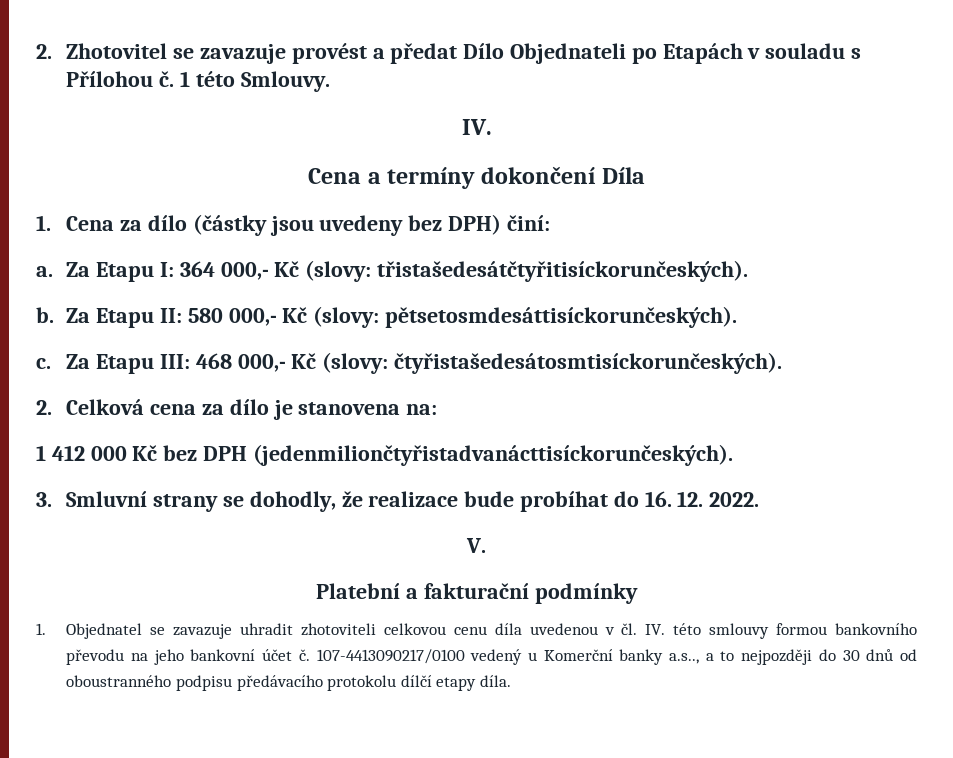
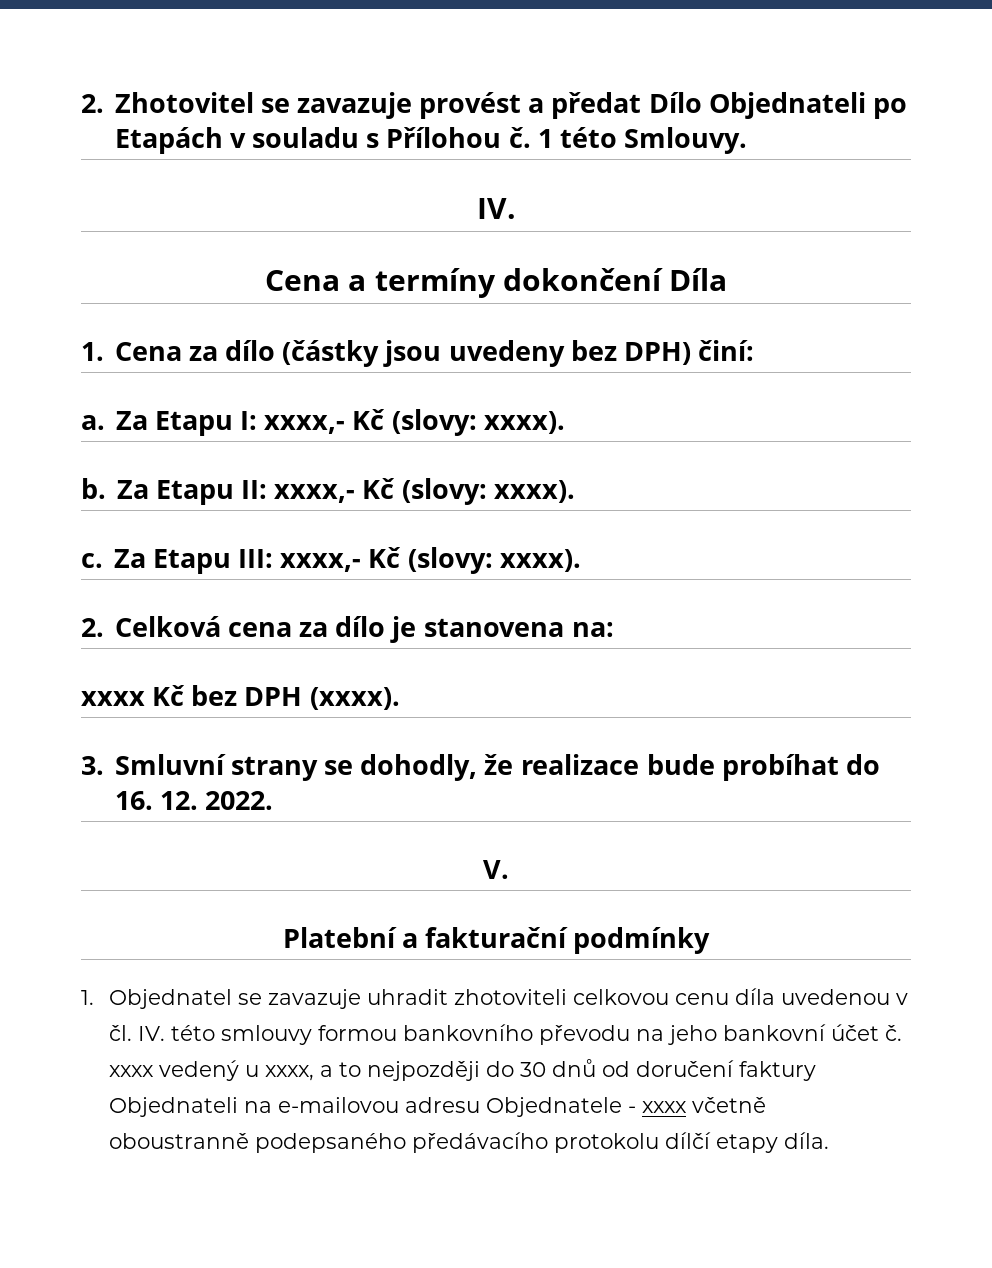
- Za Etapu I: 364 000,- Kč (slovy: třistašedesátčtyřitisíckorunčeských).
+ Za Etapu I: xxxx,- Kč (slovy: xxxx).
- Za Etapu II: 580 000,- Kč (slovy: pětsetosmdesáttisíckorunčeských).
+ Za Etapu II: xxxx,- Kč (slovy: xxxx).
- Za Etapu III: 468 000,- Kč (slovy: čtyřistašedesátosmtisíckorunčeských).
+ Za Etapu III: xxxx,- Kč (slovy: xxxx).
- 1 412 000 Kč bez DPH (jedenmiliončtyřistadvanácttisíckorunčeských).
+ xxxx Kč bez DPH (xxxx).
- 1. Objednatel se zavazuje uhradit zhotoviteli celkovou cenu díla uvedenou v čl. IV. této smlouvy formou bankovního převodu na jeho bankovní účet č. 107-4413090217/0100 vedený u Komerční banky a.s.., a to nejpozději do 30 dnů od oboustranného podpisu předávacího protokolu dílčí etapy díla.
+ 1. Objednatel se zavazuje uhradit zhotoviteli celkovou cenu díla uvedenou v čl. IV. této smlouvy formou bankovního převodu na jeho bankovní účet č. xxxx vedený u xxxx, a to nejpozději do 30 dnů od doručení faktury Objednateli na e-mailovou adresu Objednatele - xxxx včetně oboustranně podepsaného předávacího protokolu dílčí etapy díla.

